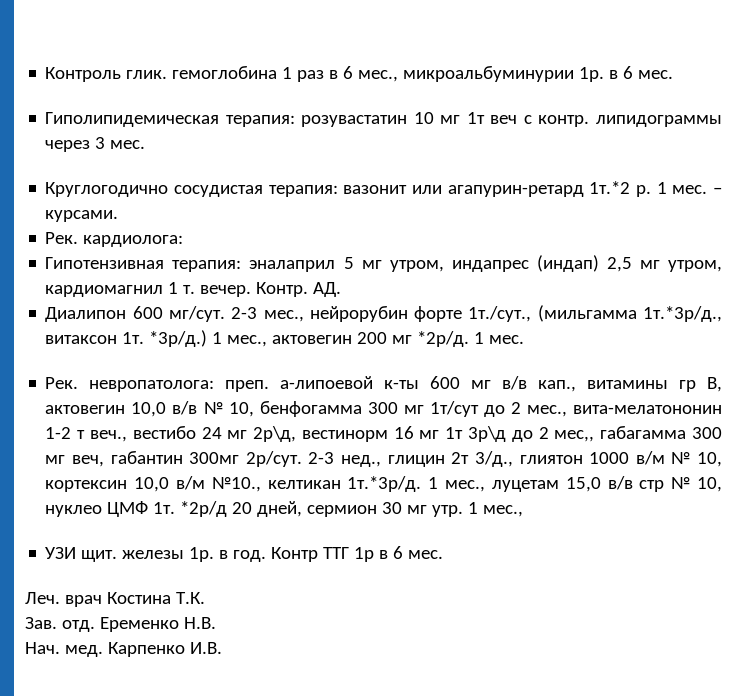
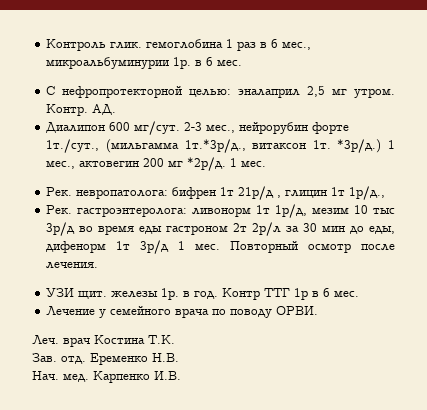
- Гиполипидемическая терапия: розувастатин 10 мг 1т веч с контр. липидограммы через 3 мес.
- Круглогодично сосудистая терапия: вазонит или агапурин-ретард 1т.*2 р. 1 мес. – курсами.
- Рек. кардиолога:
- Гипотензивная терапия: эналаприл 5 мг утром, индапрес (индап) 2,5 мг утром, кардиомагнил 1 т. вечер.
+ С нефропротекторной целью: эналаприл 2,5 мг утром.
- Рек. невропатолога: преп. а-липоевой к-ты 600 мг в/в кап., витамины гр В, актовегин 10,0 в/в № 10, бенфогамма 300 мг 1т/сут до 2 мес., вита-мелатононин 1-2 т веч., вестибо 24 мг 2р\д, вестинорм 16 мг 1т 3р\д до 2 мес,, габагамма 300 мг веч, габантин 300мг 2р/сут. 2-3 нед., глицин 2т 3/д., глиятон 1000 в/м № 10, кортексин 10,0 в/м №10., келтикан 1т.*3р/д. 1 мес., луцетам 15,0 в/в стр № 10, нуклео ЦМФ 1т. *2р/д 20 дней, сермион 30 мг утр. 1 мес.,
+ Рек. невропатолога: бифрен 1т 21р/д , глицин 1т 1р/д.,
+ Рек. гастроэнтеролога: ливонорм 1т 1р/д, мезим 10 тыс 3р/д во время еды гастроном 2т 2р/л за 30 мин до еды, дифенорм 1т 3р/д 1 мес. Повторный осмотр после лечения.
+ Лечение у семейного врача по поводу ОРВИ.

